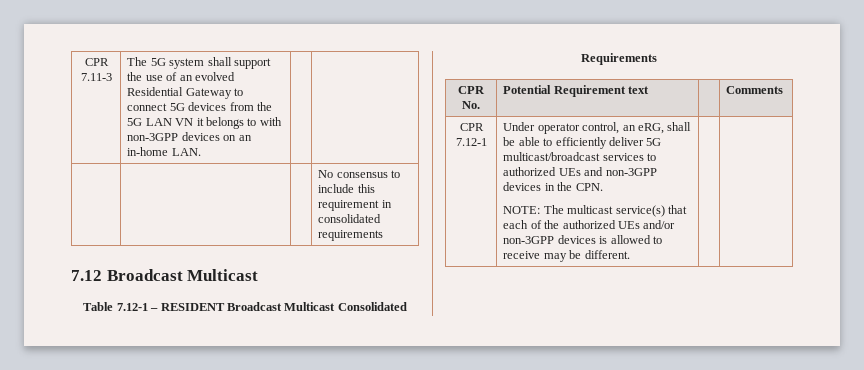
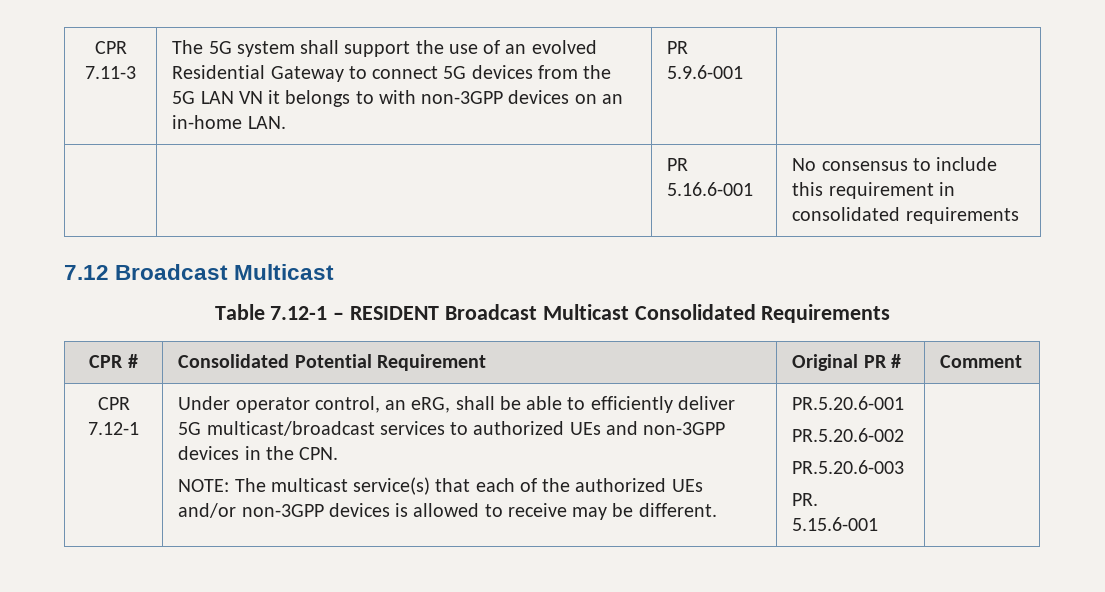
- CPR 7.11-3 | The 5G system shall support the use of an evolved Residential Gateway to connect 5G devices from the 5G LAN VN it belongs to with non-3GPP devices on an in-home LAN. | |
- | | | No consensus to include this requirement in consolidated requirements
+ CPR 7.11-3 | The 5G system shall support the use of an evolved Residential Gateway to connect 5G devices from the 5G LAN VN it belongs to with non-3GPP devices on an in-home LAN. | PR 5.9.6-001 |
+ | | PR 5.16.6-001 | No consensus to include this requirement in consolidated requirements
- CPR No. | Potential Requirement text | | Comments
+ CPR # | Consolidated Potential Requirement | Original PR # | Comment
+ PR.5.20.6-001
+ PR.5.20.6-002
+ PR.5.20.6-003
+ PR. 5.15.6-001

